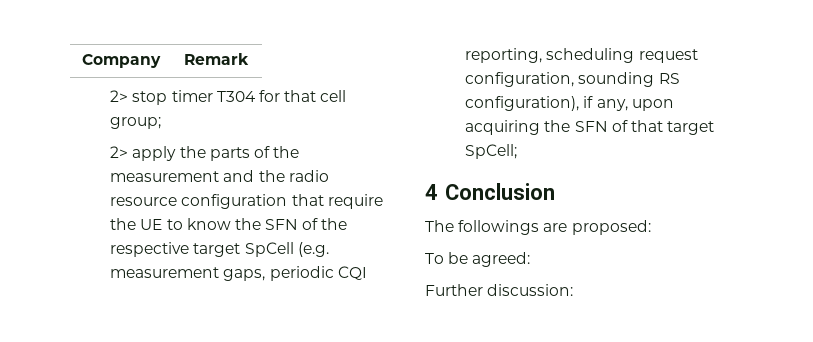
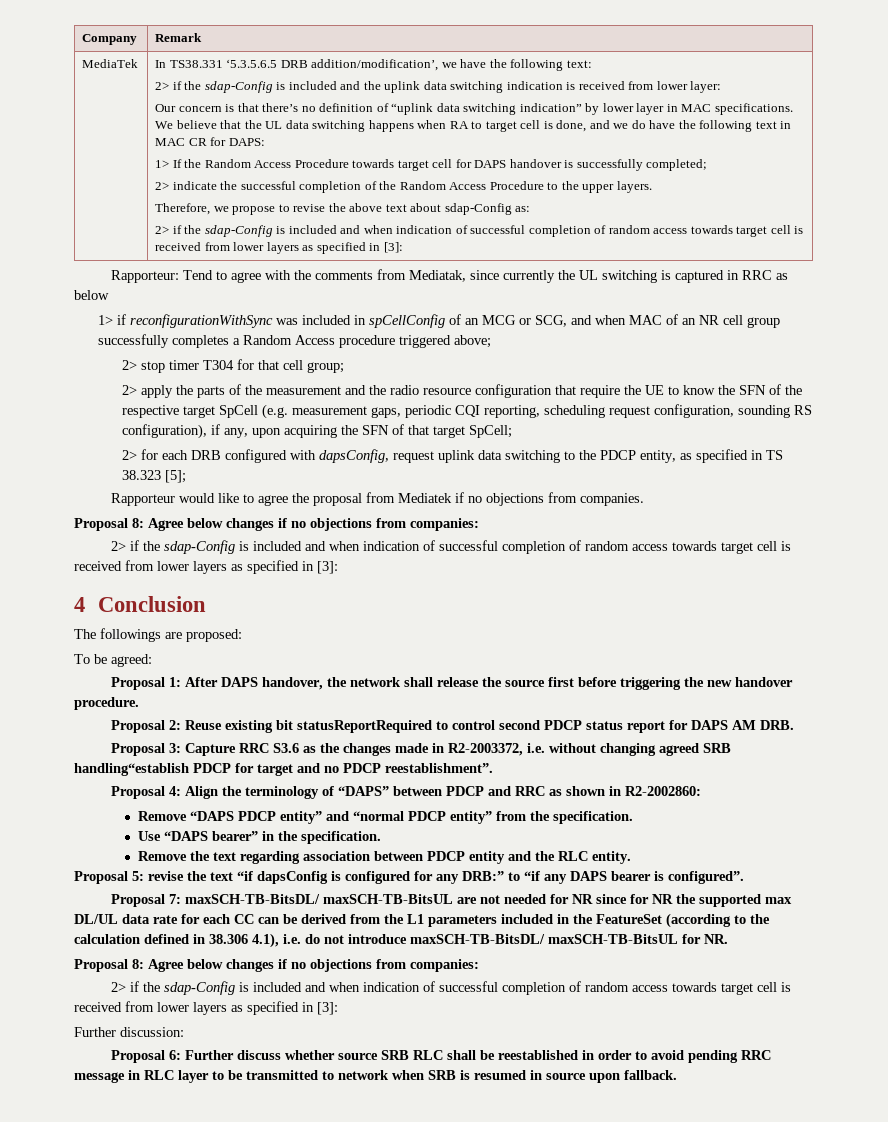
+ MediaTek | In TS38.331 ‘5.3.5.6.5 DRB addition/modification’, we have the following text:
+ 2> if the sdap-Config is included and the uplink data switching indication is received from lower layer:
+ Our concern is that there’s no definition of “uplink data switching indication” by lower layer in MAC specifications. We believe that the UL data switching happens when RA to target cell is done, and we do have the following text in MAC CR for DAPS:
+ 1> If the Random Access Procedure towards target cell for DAPS handover is successfully completed;
+ 2> indicate the successful completion of the Random Access Procedure to the upper layers.
+ Therefore, we propose to revise the above text about sdap-Config as:
+ 2> if the sdap-Config is included and when indication of successful completion of random access towards target cell is received from lower layers as specified in [3]:
+ Rapporteur: Tend to agree with the comments from Mediatak, since currently the UL switching is captured in RRC as below
+ 1> if reconfigurationWithSync was included in spCellConfig of an MCG or SCG, and when MAC of an NR cell group successfully completes a Random Access procedure triggered above;
+ 2> for each DRB configured with dapsConfig, request uplink data switching to the PDCP entity, as specified in TS 38.323 [5];
+ Rapporteur would like to agree the proposal from Mediatek if no objections from companies.
+ Proposal 8: Agree below changes if no objections from companies:
+ 2> if the sdap-Config is included and when indication of successful completion of random access towards target cell is received from lower layers as specified in [3]:
+ Proposal 1: After DAPS handover, the network shall release the source first before triggering the new handover procedure.
+ Proposal 2: Reuse existing bit statusReportRequired to control second PDCP status report for DAPS AM DRB.
+ Proposal 3: Capture RRC S3.6 as the changes made in R2-2003372, i.e. without changing agreed SRB handling“establish PDCP for target and no PDCP reestablishment”.
+ Proposal 4: Align the terminology of “DAPS” between PDCP and RRC as shown in R2-2002860:
+ Remove “DAPS PDCP entity” and “normal PDCP entity” from the specification.
+ Use “DAPS bearer” in the specification.
+ Remove the text regarding association between PDCP entity and the RLC entity.
+ Proposal 5: revise the text “if dapsConfig is configured for any DRB:” to “if any DAPS bearer is configured”.
+ Proposal 7: maxSCH-TB-BitsDL/ maxSCH-TB-BitsUL are not needed for NR since for NR the supported max DL/UL data rate for each CC can be derived from the L1 parameters included in the FeatureSet (according to the calculation defined in 38.306 4.1), i.e. do not introduce maxSCH-TB-BitsDL/ maxSCH-TB-BitsUL for NR.
+ Proposal 8: Agree below changes if no objections from companies:
+ 2> if the sdap-Config is included and when indication of successful completion of random access towards target cell is received from lower layers as specified in [3]:
  Further discussion:
+ Proposal 6: Further discuss whether source SRB RLC shall be reestablished in order to avoid pending RRC message in RLC layer to be transmitted to network when SRB is resumed in source upon fallback.

